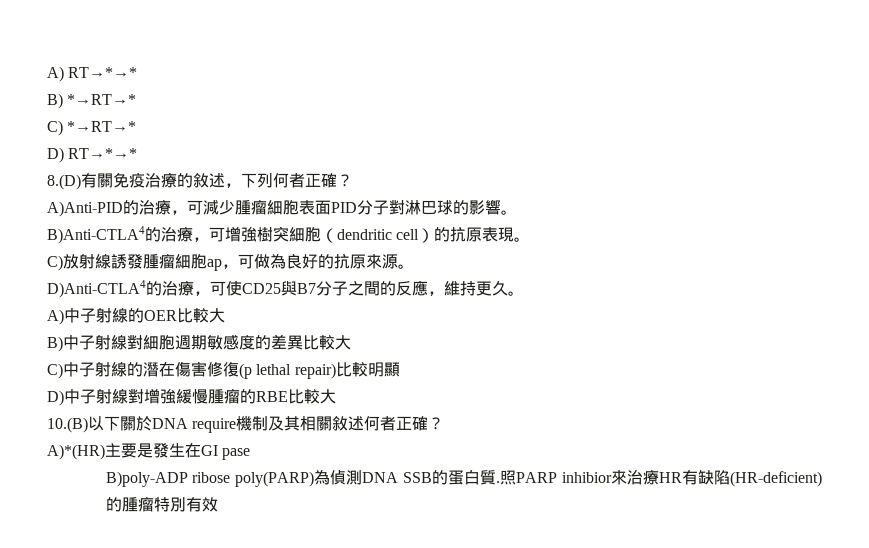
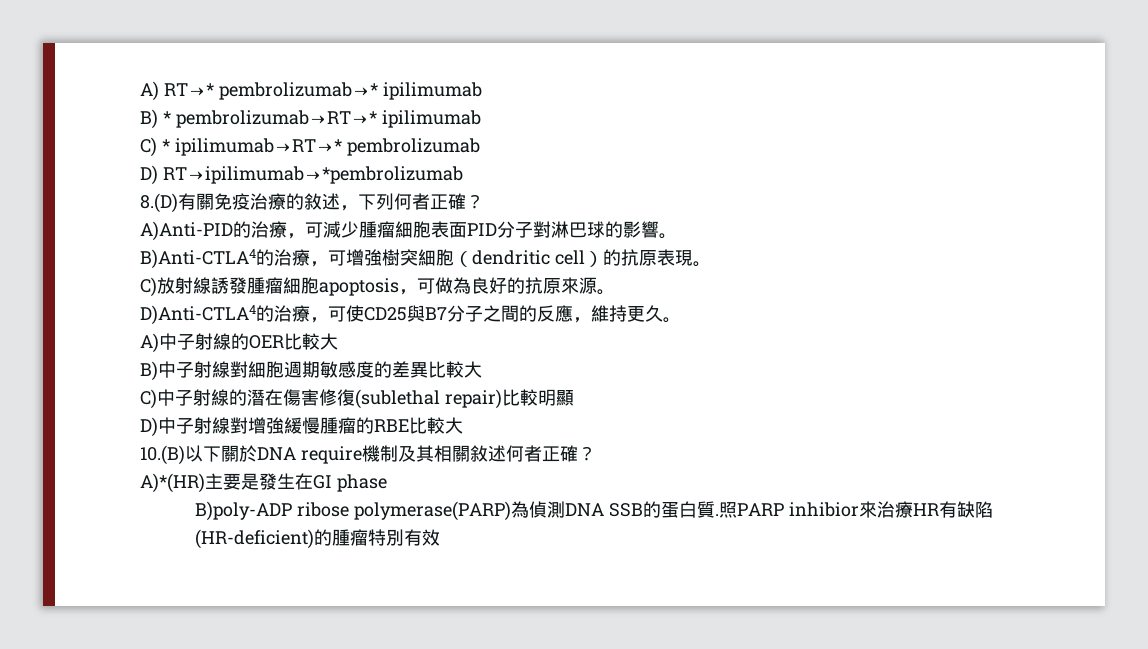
- A) RT→*→*
- B) *→RT→*
- C) *→RT→*
- D) RT→*→*
+ A) RT→* pembrolizumab→* ipilimumab
+ B) * pembrolizumab→RT→* ipilimumab
+ C) * ipilimumab→RT→* pembrolizumab
+ D) RT→ipilimumab→*pembrolizumab
- C)放射線誘發腫瘤細胞ap，可做為良好的抗原來源。
+ C)放射線誘發腫瘤細胞apoptosis，可做為良好的抗原來源。
- C)中子射線的潛在傷害修復(p lethal repair)比較明顯
+ C)中子射線的潛在傷害修復(sublethal repair)比較明顯
- A)*(HR)主要是發生在GI pase
+ A)*(HR)主要是發生在GI phase
- B)poly-ADP ribose poly(PARP)為偵測DNA SSB的蛋白質.
+ B)poly-ADP ribose polymerase(PARP)為偵測DNA SSB的蛋白質.

